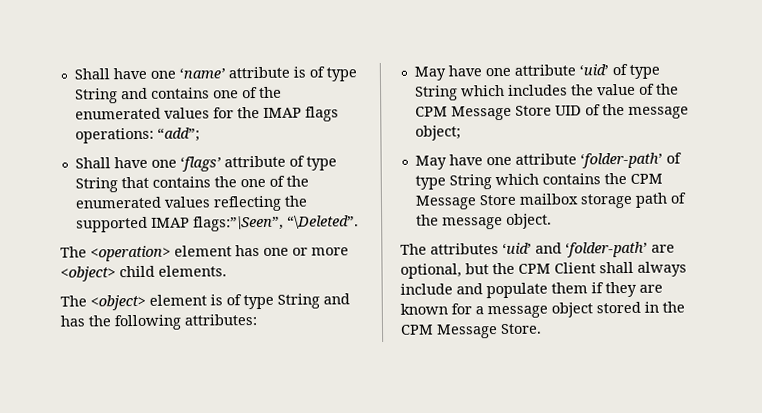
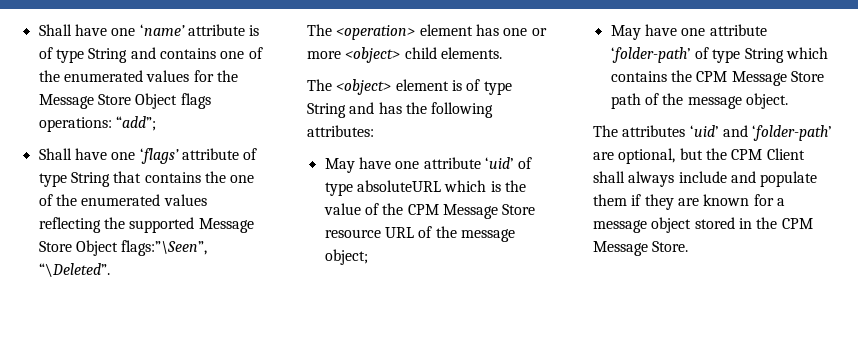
- Shall have one ‘name’ attribute is of type String and contains one of the enumerated values for the IMAP flags operations: “add”;
+ Shall have one ‘name’ attribute is of type String and contains one of the enumerated values for the Message Store Object flags operations: “add”;
- Shall have one ‘flags’ attribute of type String that contains the one of the enumerated values reflecting the supported IMAP flags:”\Seen”, “\Deleted”.
+ Shall have one ‘flags’ attribute of type String that contains the one of the enumerated values reflecting the supported Message Store Object flags:”\Seen”, “\Deleted”.
- May have one attribute ‘uid’ of type String which includes the value of the CPM Message Store UID of the message object;
+ May have one attribute ‘uid’ of type absoluteURL which is the value of the CPM Message Store resource URL of the message object;
- May have one attribute ‘folder-path’ of type String which contains the CPM Message Store mailbox storage path of the message object.
+ May have one attribute ‘folder-path’ of type String which contains the CPM Message Store path of the message object.

